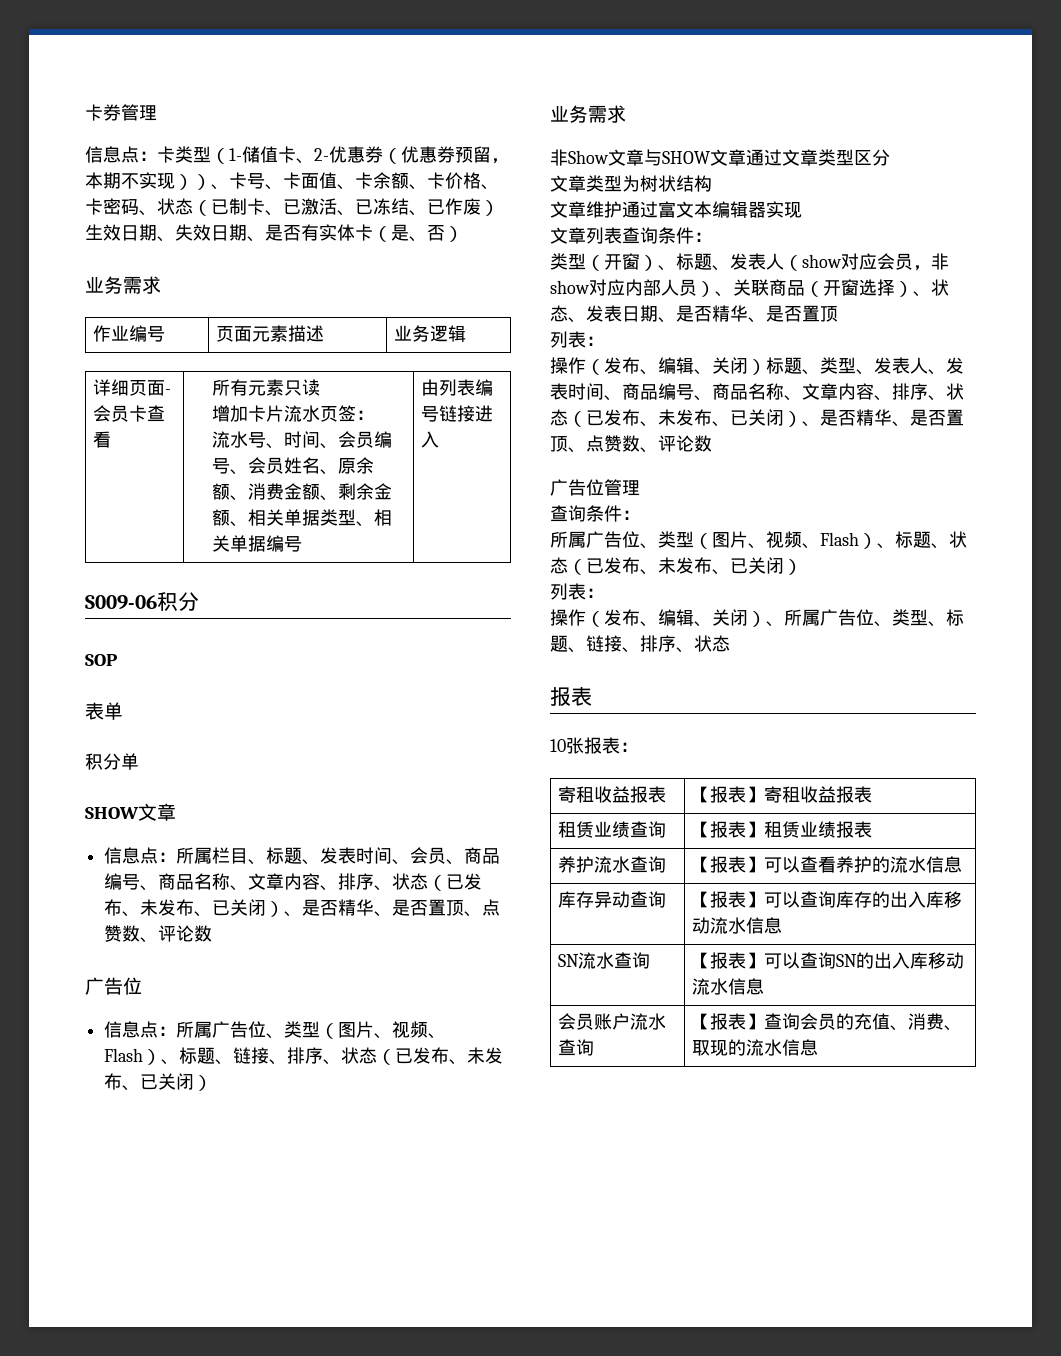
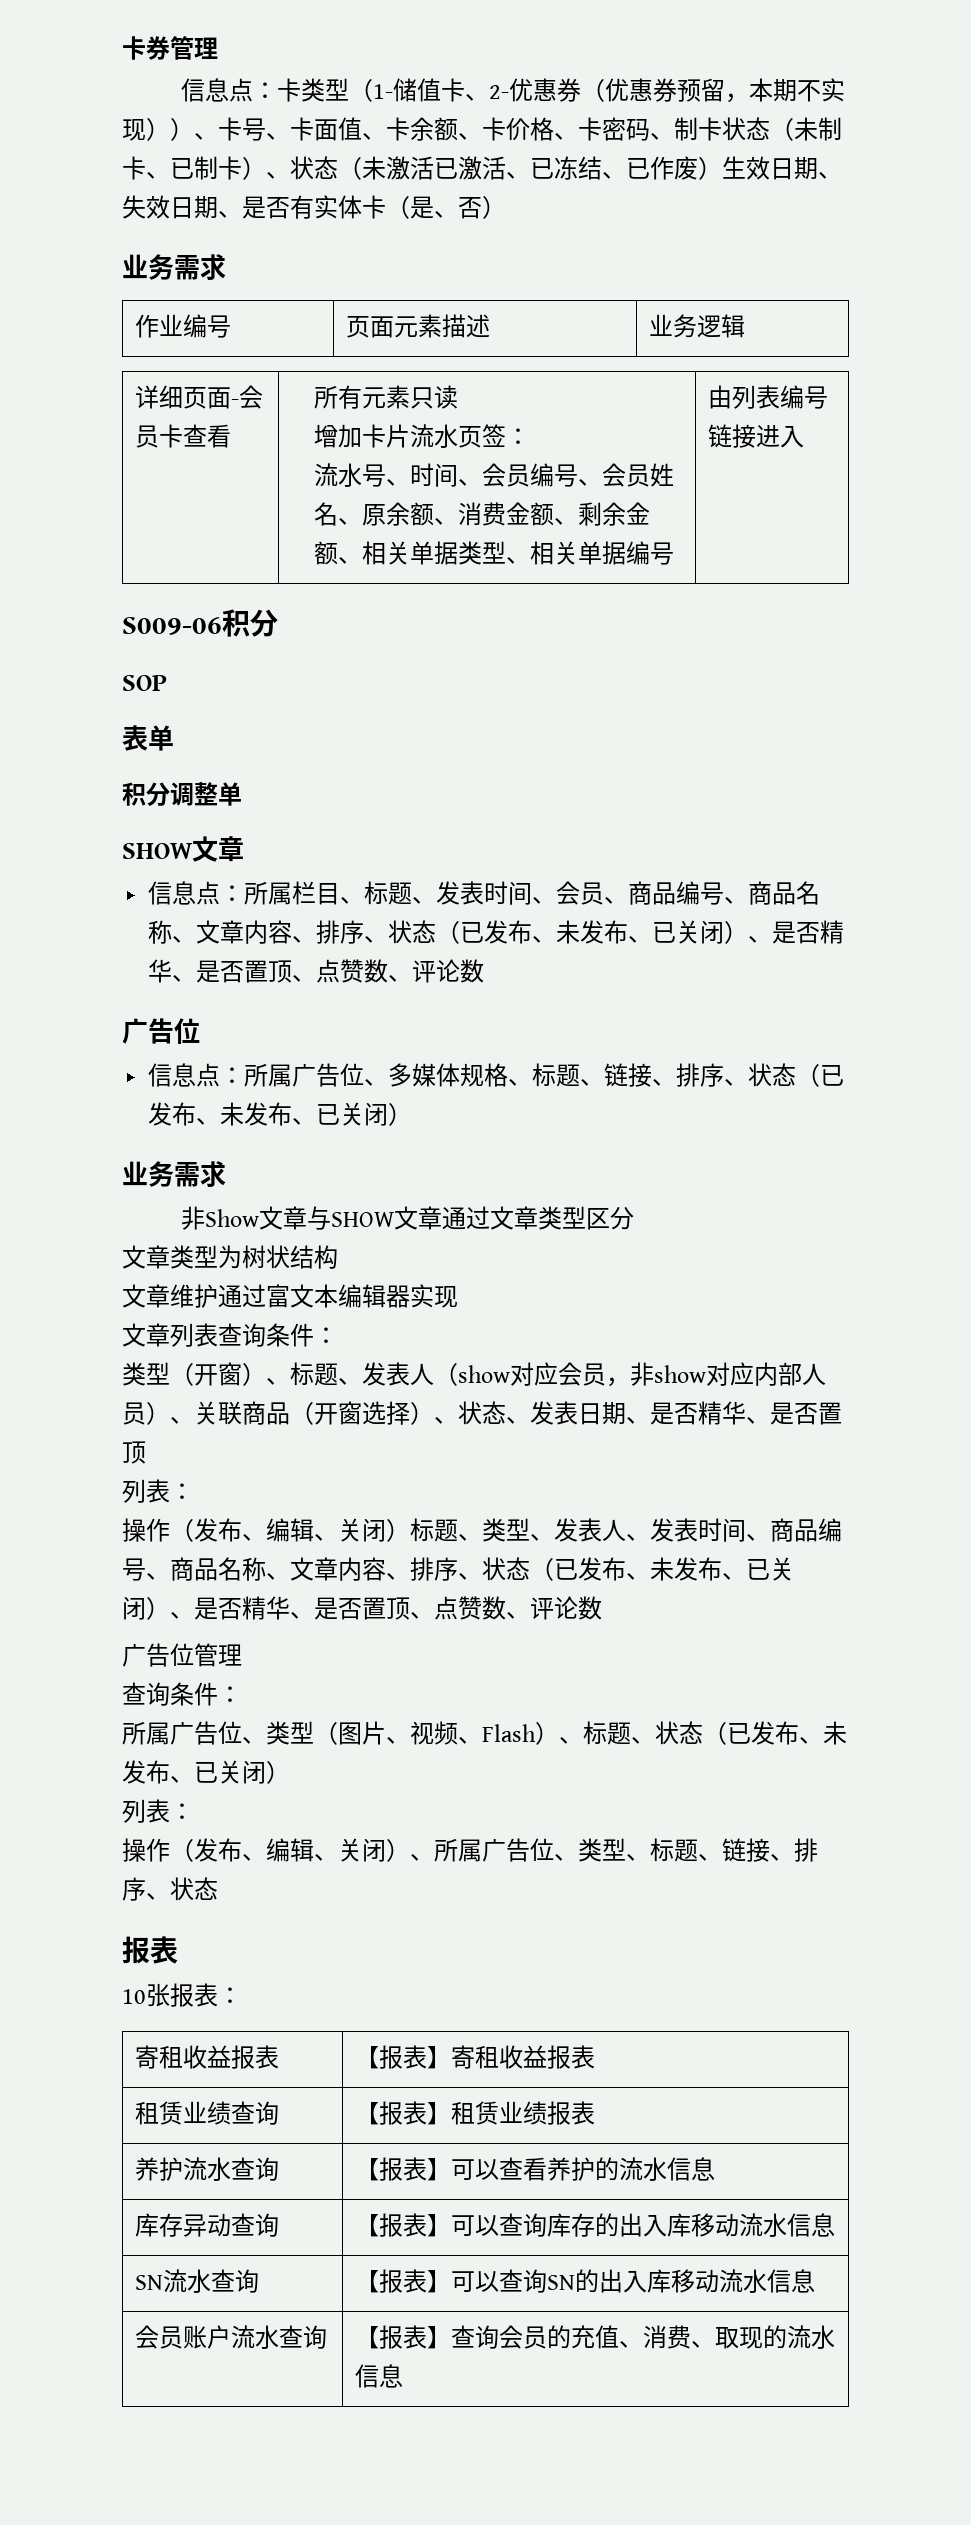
- 信息点：卡类型（1-储值卡、2-优惠券（优惠券预留，本期不实现））、卡号、卡面值、卡余额、卡价格、卡密码、状态（已制卡、已激活、已冻结、已作废）生效日期、失效日期、是否有实体卡（是、否）
+ 信息点：卡类型（1-储值卡、2-优惠券（优惠券预留，本期不实现））、卡号、卡面值、卡余额、卡价格、卡密码、制卡状态（未制卡、已制卡）、状态（未激活已激活、已冻结、已作废）生效日期、失效日期、是否有实体卡（是、否）
- 积分单
+ 积分调整单
- 信息点：所属广告位、类型（图片、视频、Flash）、标题、链接、排序、状态（已发布、未发布、已关闭）
+ 信息点：所属广告位、多媒体规格、标题、链接、排序、状态（已发布、未发布、已关闭）

